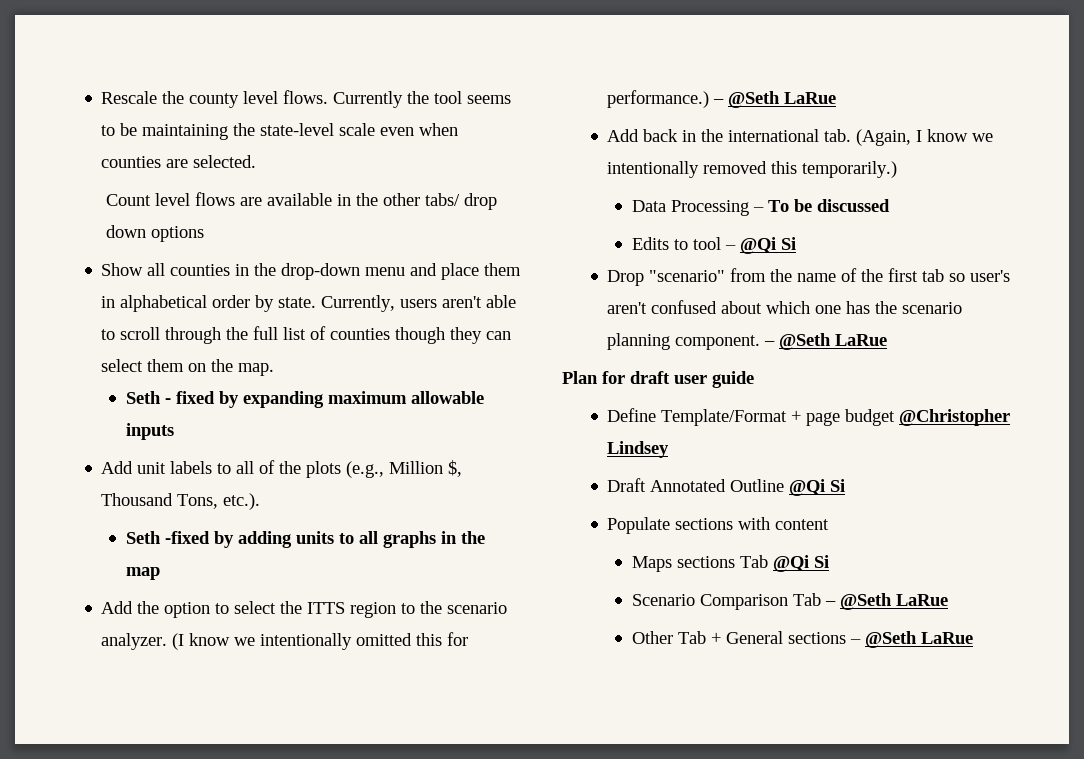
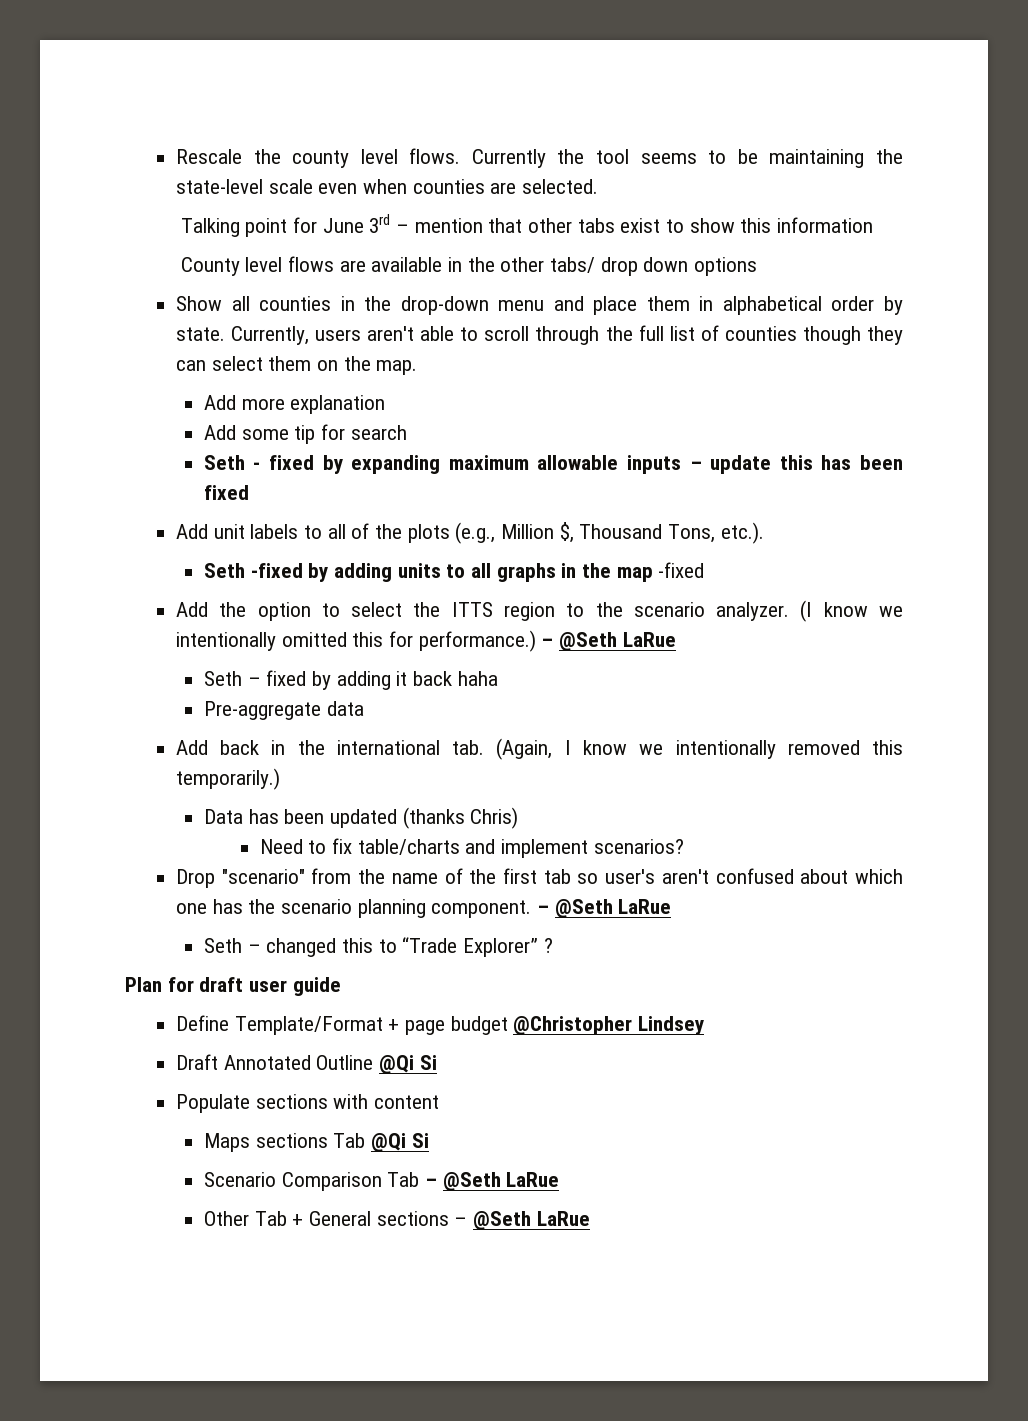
- Count level flows are available in the other tabs/ drop down options
+ Talking point for June 3rd – mention that other tabs exist to show this information
+ County level flows are available in the other tabs/ drop down options
+ Add more explanation
+ Add some tip for search
- Seth - fixed by expanding maximum allowable inputs
+ Seth - fixed by expanding maximum allowable inputs – update this has been fixed
- Seth -fixed by adding units to all graphs in the map
+ Seth -fixed by adding units to all graphs in the map -fixed
+ Seth – fixed by adding it back haha
+ Pre-aggregate data
- Data Processing – To be discussed
- Edits to tool – @Qi Si
+ Data has been updated (thanks Chris)
+ Need to fix table/charts and implement scenarios?
+ Seth – changed this to “Trade Explorer” ?

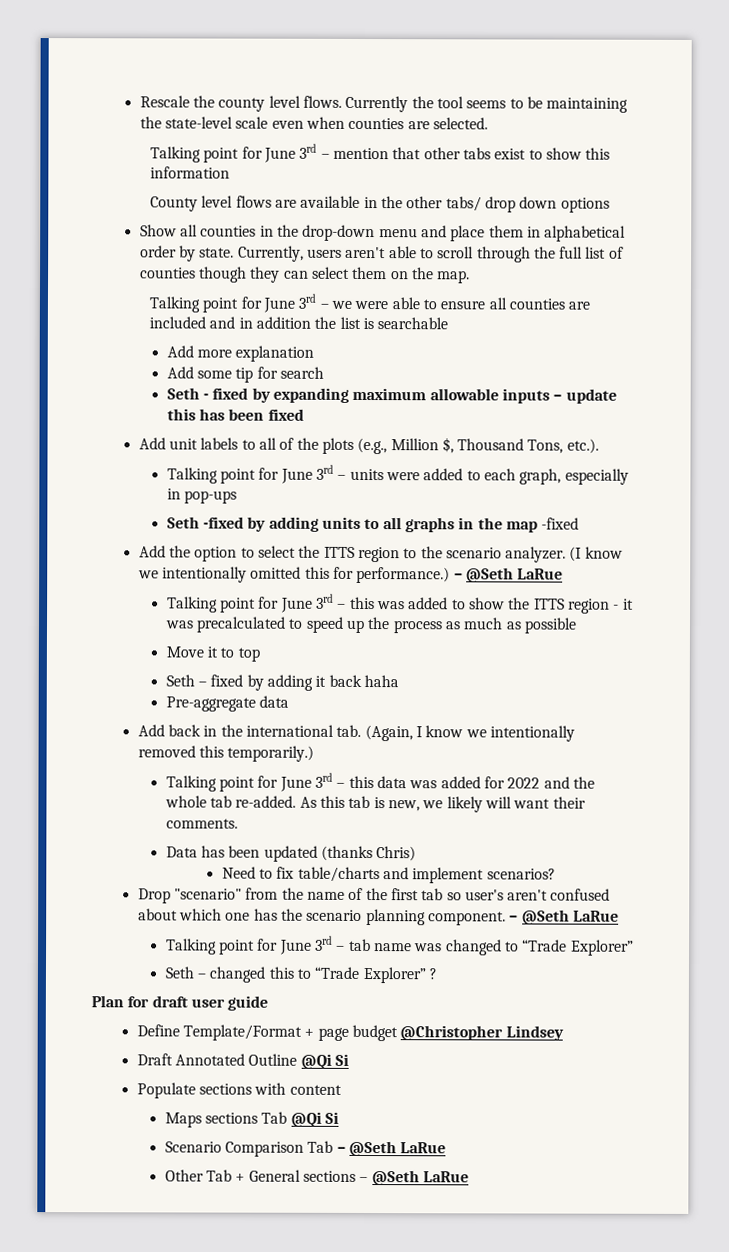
+ Talking point for June 3rd – we were able to ensure all counties are included and in addition the list is searchable
+ Talking point for June 3rd – units were added to each graph, especially in pop-ups
+ Talking point for June 3rd – this was added to show the ITTS region - it was precalculated to speed up the process as much as possible
+ Move it to top
+ Talking point for June 3rd – this data was added for 2022 and the whole tab re-added. As this tab is new, we likely will want their comments.
+ Talking point for June 3rd – tab name was changed to “Trade Explorer”

